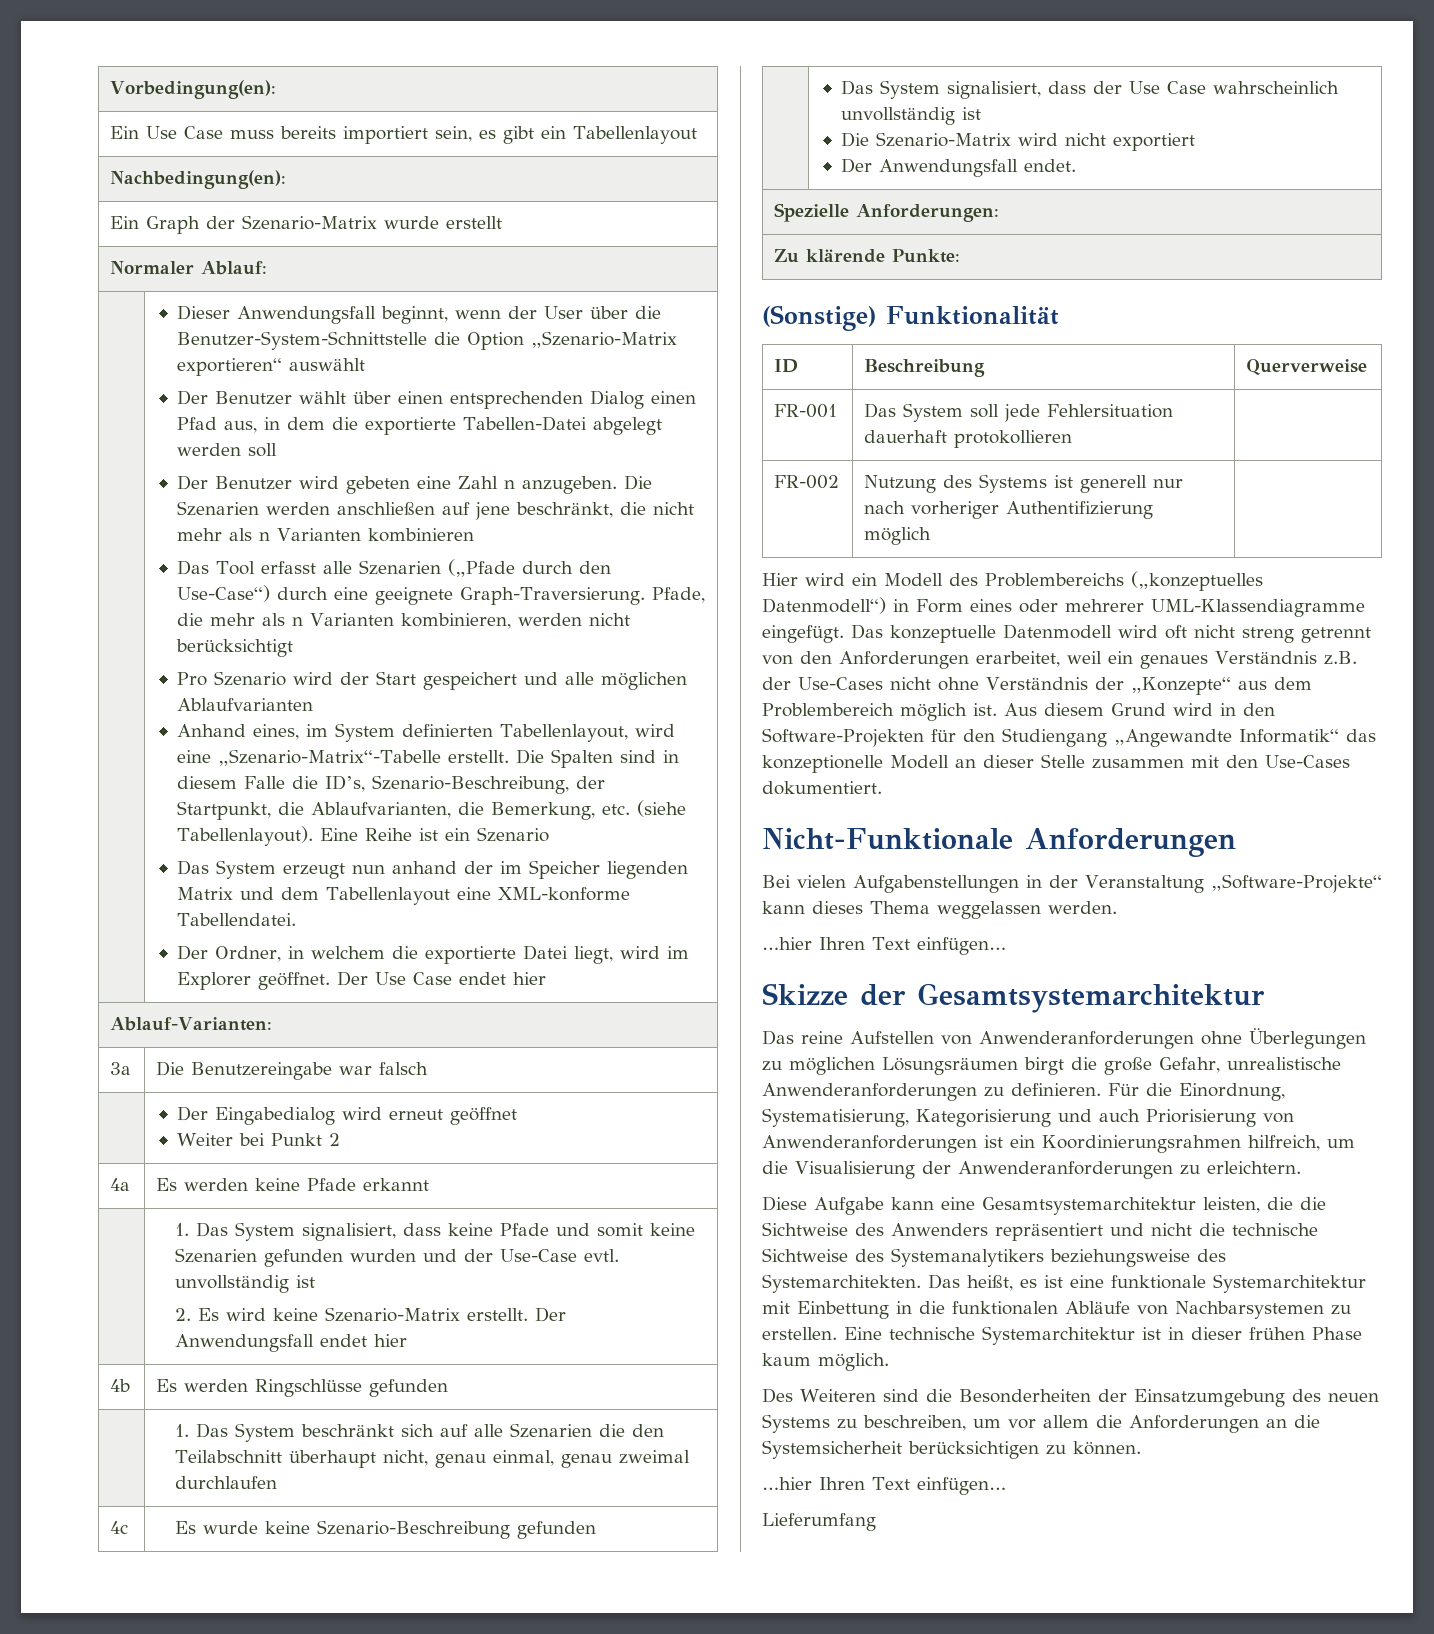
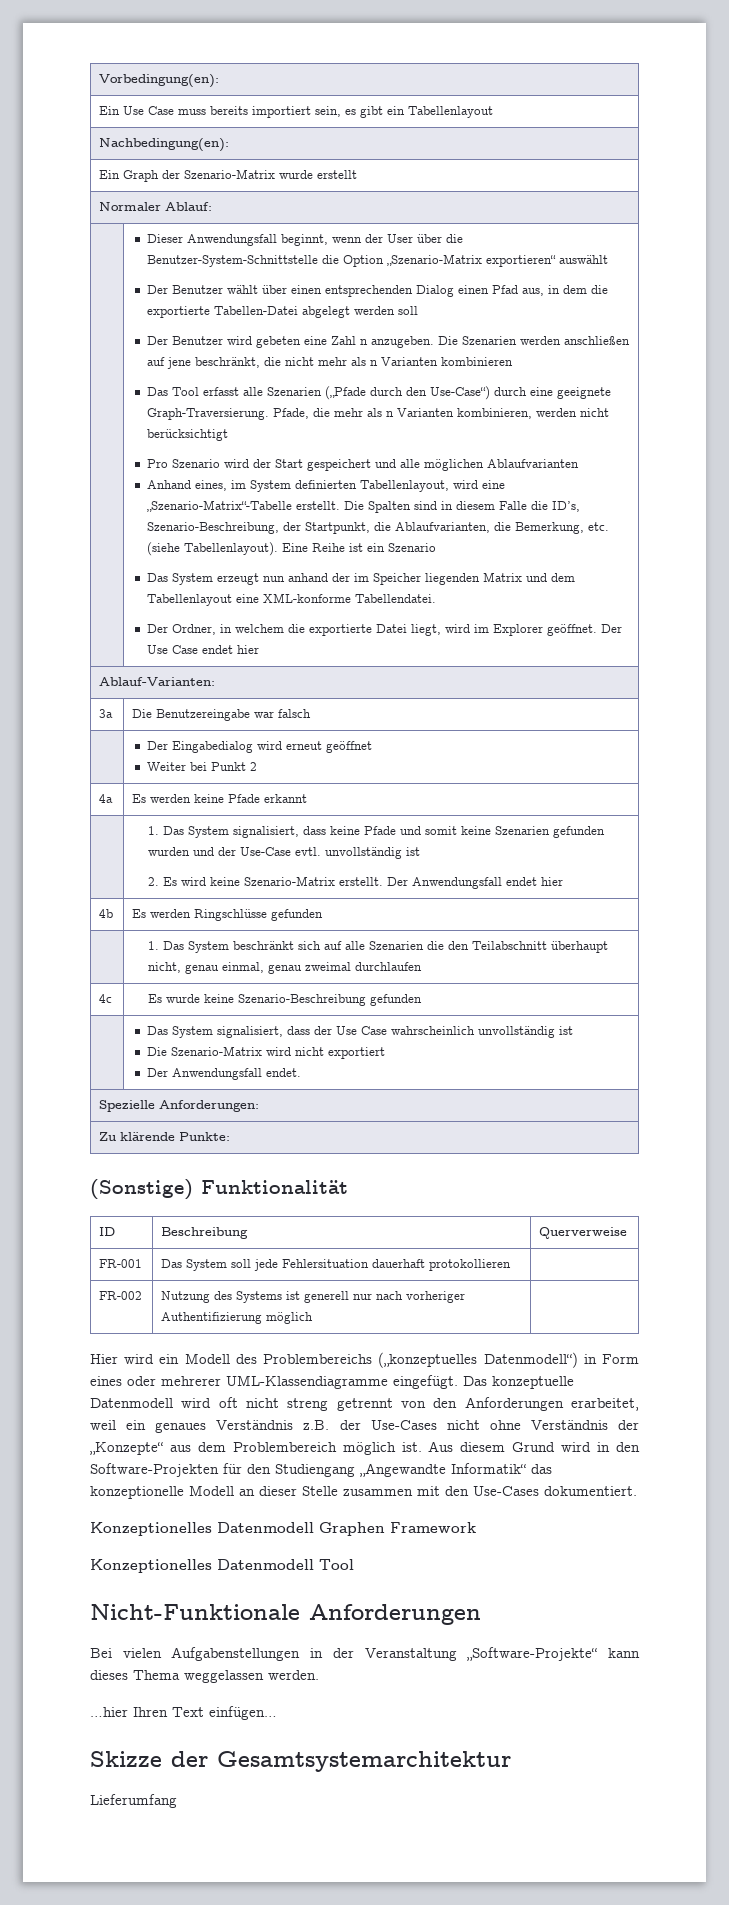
+ Konzeptionelles Datenmodell Graphen Framework
+ Konzeptionelles Datenmodell Tool
- Das reine Aufstellen von Anwenderanforderungen ohne Überlegungen zu möglichen Lösungsräumen birgt die große Gefahr, unrealistische Anwenderanforderungen zu definieren. Für die Einordnung, Systematisierung, Kategorisierung und auch Priorisierung von Anwenderanforderungen ist ein Koordinierungsrahmen hilfreich, um die Visualisierung der Anwenderanforderungen zu erleichtern.
- Diese Aufgabe kann eine Gesamtsystemarchitektur leisten, die die Sichtweise des Anwenders repräsentiert und nicht die technische Sichtweise des Systemanalytikers beziehungsweise des Systemarchitekten. Das heißt, es ist eine funktionale Systemarchitektur mit Einbettung in die funktionalen Abläufe von Nachbarsystemen zu erstellen. Eine technische Systemarchitektur ist in dieser frühen Phase kaum möglich.
- Des Weiteren sind die Besonderheiten der Einsatzumgebung des neuen Systems zu beschreiben, um vor allem die Anforderungen an die Systemsicherheit berücksichtigen zu können.
- …hier Ihren Text einfügen…

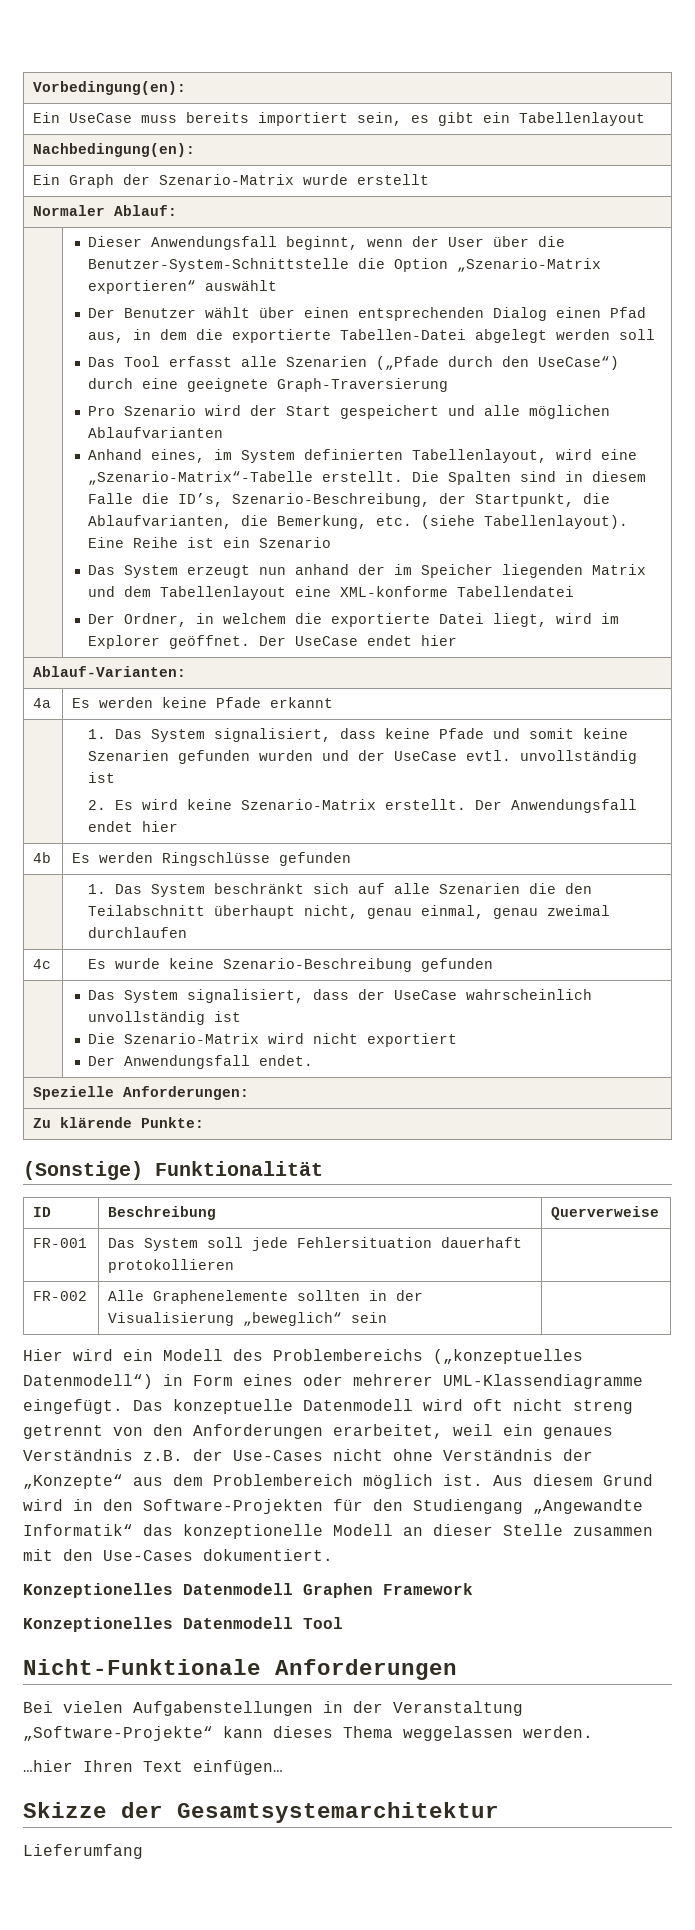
- Ein Use Case muss bereits importiert sein, es gibt ein Tabellenlayout
+ Ein UseCase muss bereits importiert sein, es gibt ein Tabellenlayout
- Der Benutzer wird gebeten eine Zahl n anzugeben. Die Szenarien werden anschließen auf jene beschränkt, die nicht mehr als n Varianten kombinieren
- Das Tool erfasst alle Szenarien („Pfade durch den Use-Case“) durch eine geeignete Graph-Traversierung. Pfade, die mehr als n Varianten kombinieren, werden nicht berücksichtigt
+ Das Tool erfasst alle Szenarien („Pfade durch den UseCase“) durch eine geeignete Graph-Traversierung
- Das System erzeugt nun anhand der im Speicher liegenden Matrix und dem Tabellenlayout eine XML-konforme Tabellendatei.
+ Das System erzeugt nun anhand der im Speicher liegenden Matrix und dem Tabellenlayout eine XML-konforme Tabellendatei
- Der Use Case endet hier
+ Der UseCase endet hier
- 3a | Die Benutzereingabe war falsch
- | Der Eingabedialog wird erneut geöffnet
- Weiter bei Punkt 2
- | 1. Das System signalisiert, dass keine Pfade und somit keine Szenarien gefunden wurden und der Use-Case evtl. unvollständig ist
+ | 1. Das System signalisiert, dass keine Pfade und somit keine Szenarien gefunden wurden und der UseCase evtl. unvollständig ist
- | Das System signalisiert, dass der Use Case wahrscheinlich unvollständig ist
+ | Das System signalisiert, dass der UseCase wahrscheinlich unvollständig ist
- FR-002 | Nutzung des Systems ist generell nur nach vorheriger Authentifizierung möglich |
+ FR-002 | Alle Graphenelemente sollten in der Visualisierung „beweglich“ sein |

